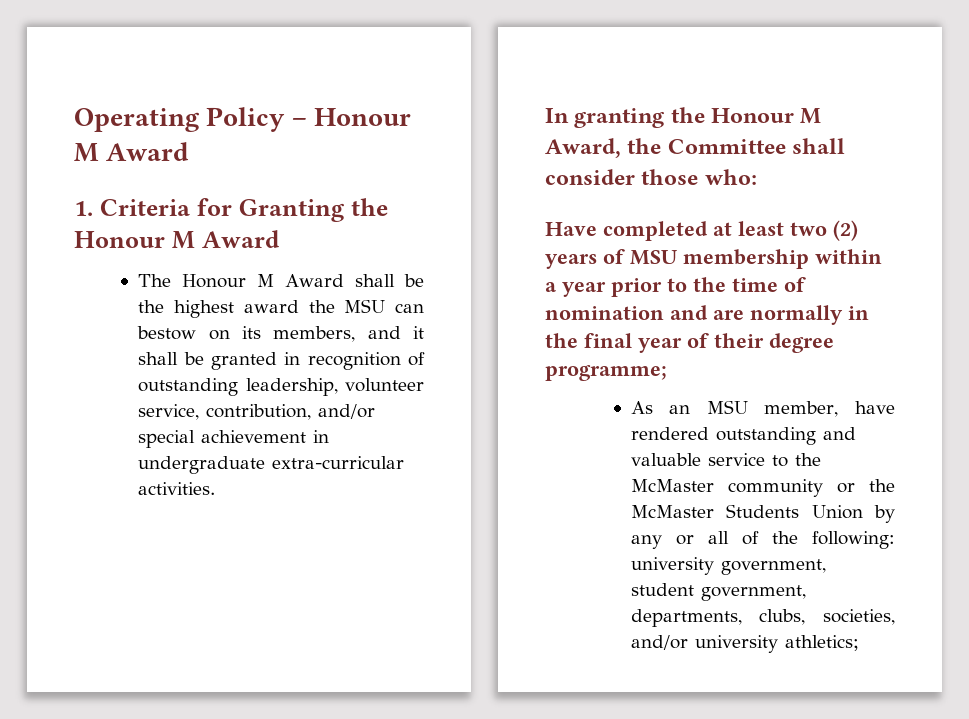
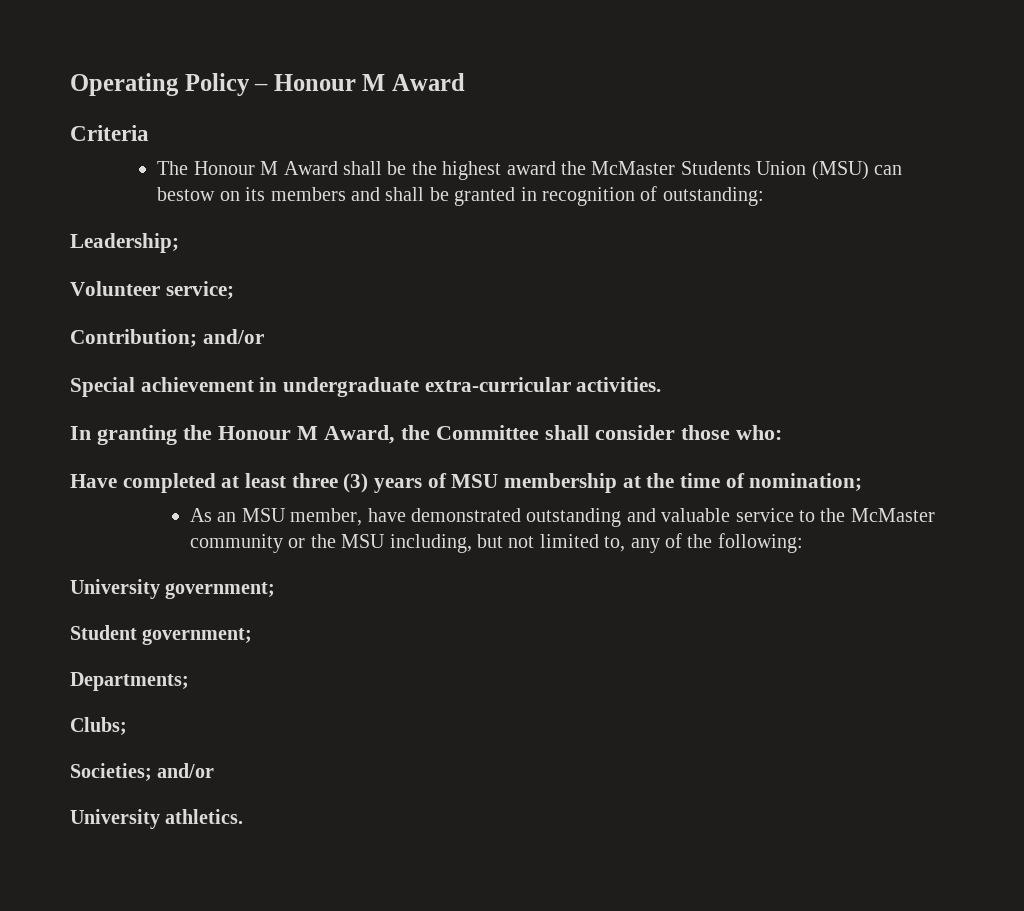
- 1. Criteria for Granting the Honour M Award
+ Criteria
- The Honour M Award shall be the highest award the MSU can bestow on its members, and it shall be granted in recognition of outstanding leadership, volunteer service, contribution, and/or special achievement in undergraduate extra-curricular activities.
+ The Honour M Award shall be the highest award the McMaster Students Union (MSU) can bestow on its members and shall be granted in recognition of outstanding:
+ Leadership;
+ Volunteer service;
+ Contribution; and/or
+ Special achievement in undergraduate extra-curricular activities.
- Have completed at least two (2) years of MSU membership within a year prior to the time of nomination and are normally in the final year of their degree programme;
+ Have completed at least three (3) years of MSU membership at the time of nomination;
- As an MSU member, have rendered outstanding and valuable service to the McMaster community or the McMaster Students Union by any or all of the following: university government, student government, departments, clubs, societies, and/or university athletics;
+ As an MSU member, have demonstrated outstanding and valuable service to the McMaster community or the MSU including, but not limited to, any of the following:
+ University government;
+ Student government;
+ Departments;
+ Clubs;
+ Societies; and/or
+ University athletics.

